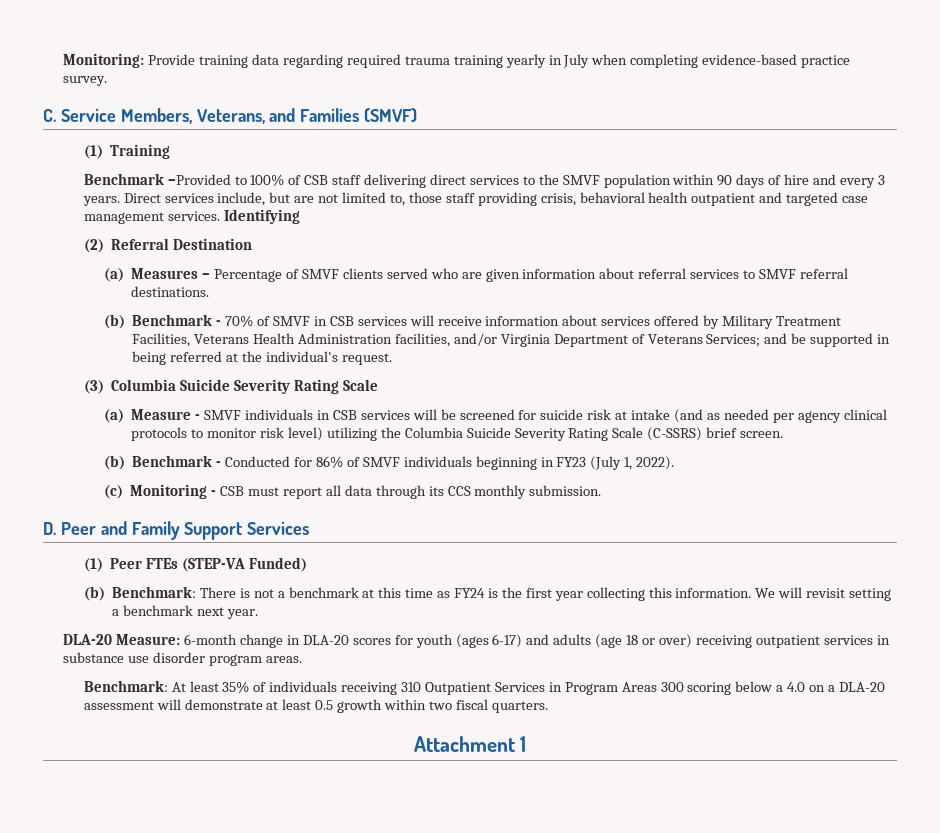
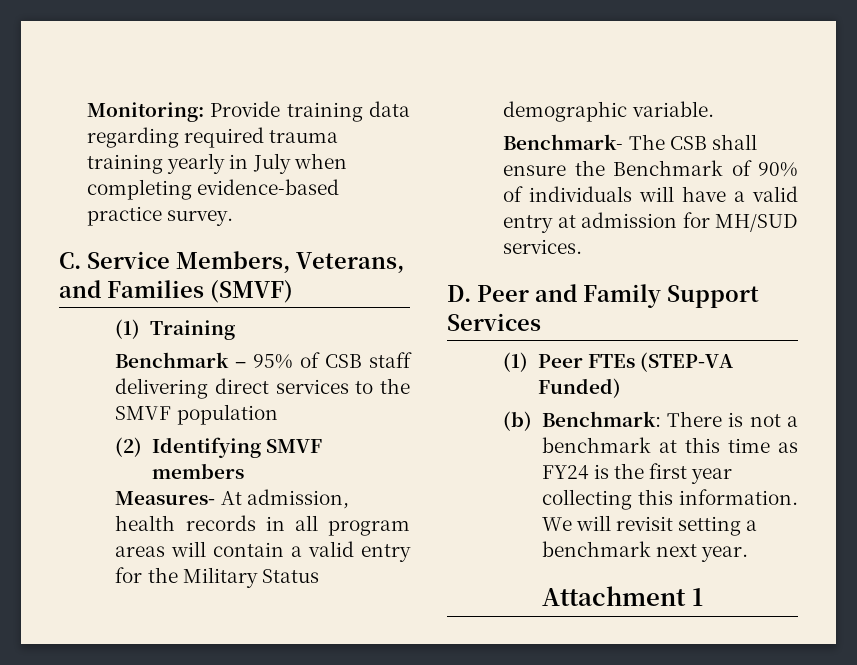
- Benchmark –Provided to 100% of CSB staff delivering direct services to the SMVF population within 90 days of hire and every 3 years. Direct services include, but are not limited to, those staff providing crisis, behavioral health outpatient and targeted case management services. Identifying
- (2) Referral Destination
- (a) Measures – Percentage of SMVF clients served who are given information about referral services to SMVF referral destinations.
- (b) Benchmark - 70% of SMVF in CSB services will receive information about services offered by Military Treatment Facilities, Veterans Health Administration facilities, and/or Virginia Department of Veterans Services; and be supported in being referred at the individual's request.
- (3) Columbia Suicide Severity Rating Scale
- (a) Measure - SMVF individuals in CSB services will be screened for suicide risk at intake (and as needed per agency clinical protocols to monitor risk level) utilizing the Columbia Suicide Severity Rating Scale (C-SSRS) brief screen.
- (b) Benchmark - Conducted for 86% of SMVF individuals beginning in FY23 (July 1, 2022).
- (c) Monitoring - CSB must report all data through its CCS monthly submission.
+ Benchmark – 95% of CSB staff delivering direct services to the SMVF population
+ (2) Identifying SMVF members
+ Measures- At admission, health records in all program areas will contain a valid entry for the Military Status demographic variable.
+ Benchmark- The CSB shall ensure the Benchmark of 90% of individuals will have a valid entry at admission for MH/SUD services.
- DLA-20 Measure: 6-month change in DLA-20 scores for youth (ages 6-17) and adults (age 18 or over) receiving outpatient services in substance use disorder program areas.
- Benchmark: At least 35% of individuals receiving 310 Outpatient Services in Program Areas 300 scoring below a 4.0 on a DLA-20 assessment will demonstrate at least 0.5 growth within two fiscal quarters.

